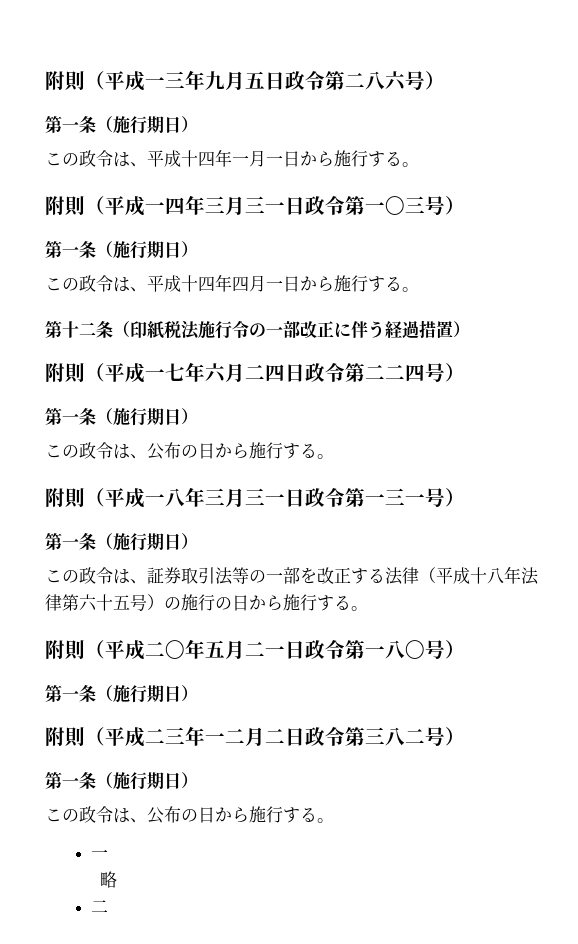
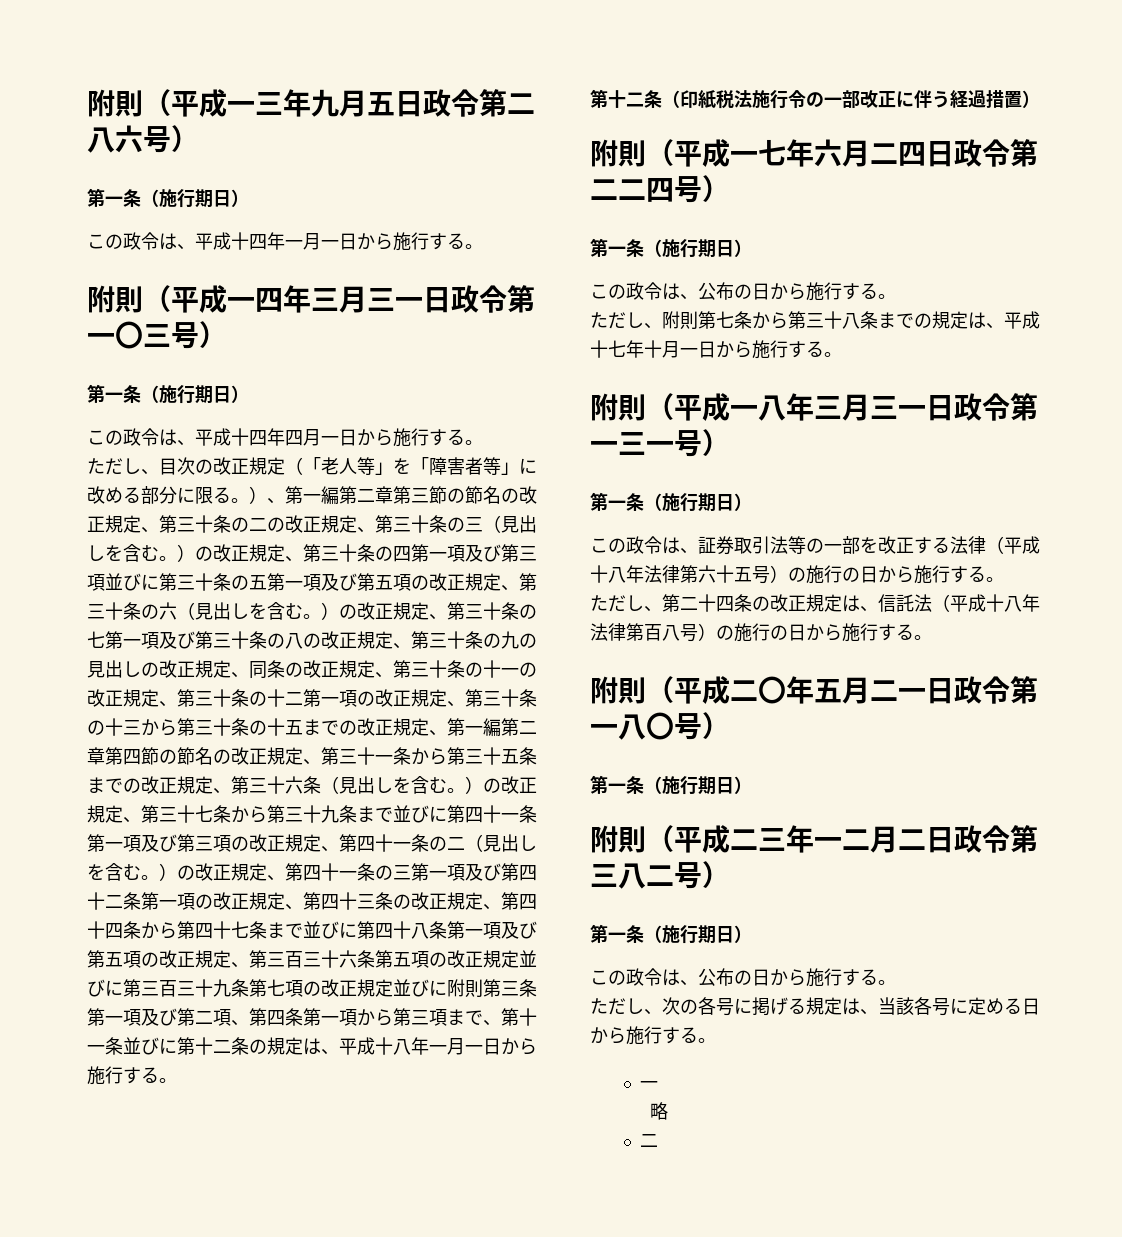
+ ただし、目次の改正規定（「老人等」を「障害者等」に改める部分に限る。）、第一編第二章第三節の節名の改正規定、第三十条の二の改正規定、第三十条の三（見出しを含む。）の改正規定、第三十条の四第一項及び第三項並びに第三十条の五第一項及び第五項の改正規定、第三十条の六（見出しを含む。）の改正規定、第三十条の七第一項及び第三十条の八の改正規定、第三十条の九の見出しの改正規定、同条の改正規定、第三十条の十一の改正規定、第三十条の十二第一項の改正規定、第三十条の十三から第三十条の十五までの改正規定、第一編第二章第四節の節名の改正規定、第三十一条から第三十五条までの改正規定、第三十六条（見出しを含む。）の改正規定、第三十七条から第三十九条まで並びに第四十一条第一項及び第三項の改正規定、第四十一条の二（見出しを含む。）の改正規定、第四十一条の三第一項及び第四十二条第一項の改正規定、第四十三条の改正規定、第四十四条から第四十七条まで並びに第四十八条第一項及び第五項の改正規定、第三百三十六条第五項の改正規定並びに第三百三十九条第七項の改正規定並びに附則第三条第一項及び第二項、第四条第一項から第三項まで、第十一条並びに第十二条の規定は、平成十八年一月一日から施行する。
+ ただし、附則第七条から第三十八条までの規定は、平成十七年十月一日から施行する。
+ ただし、第二十四条の改正規定は、信託法（平成十八年法律第百八号）の施行の日から施行する。
+ ただし、次の各号に掲げる規定は、当該各号に定める日から施行する。

